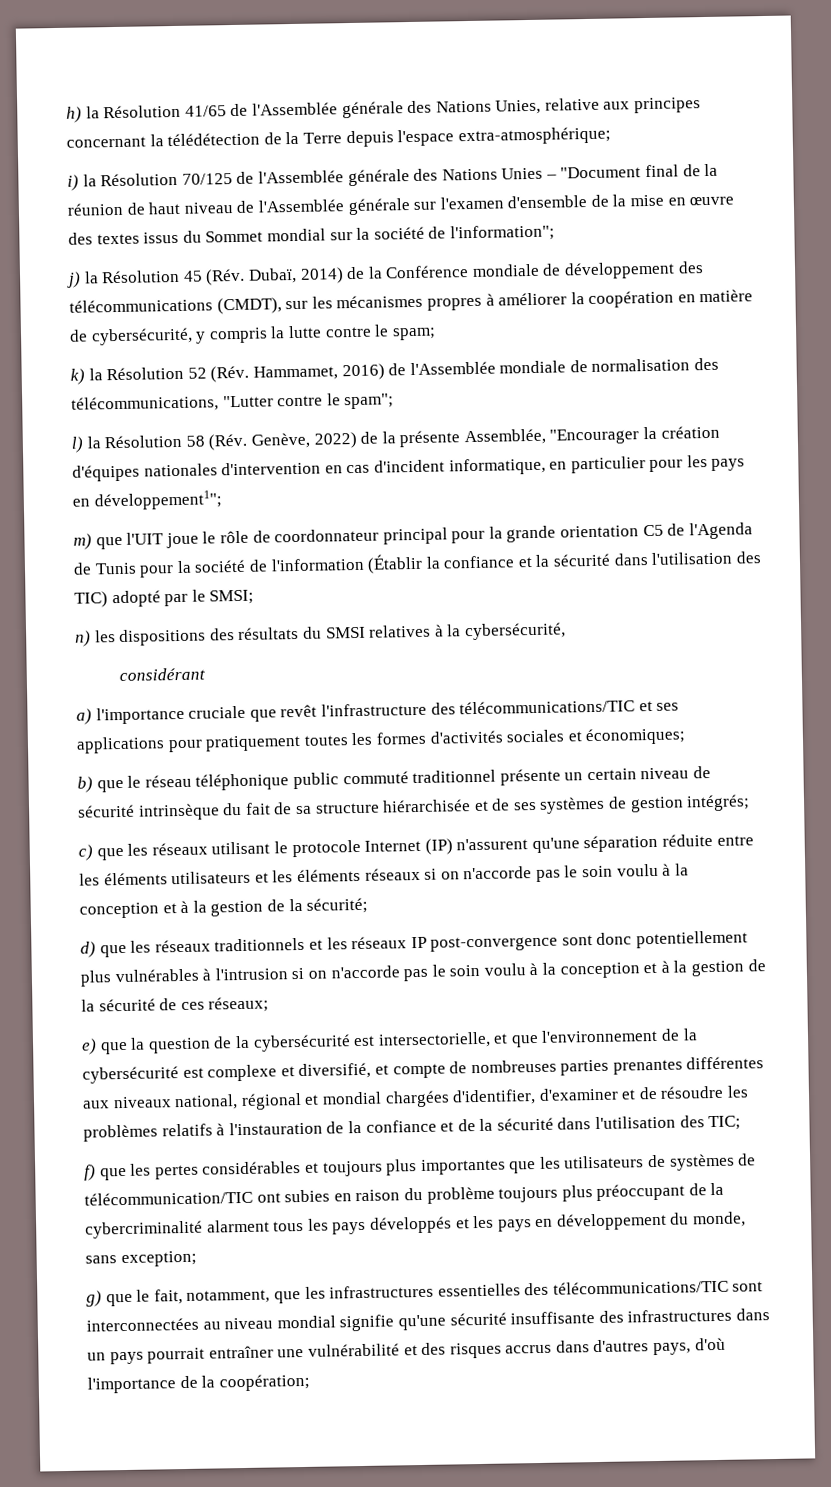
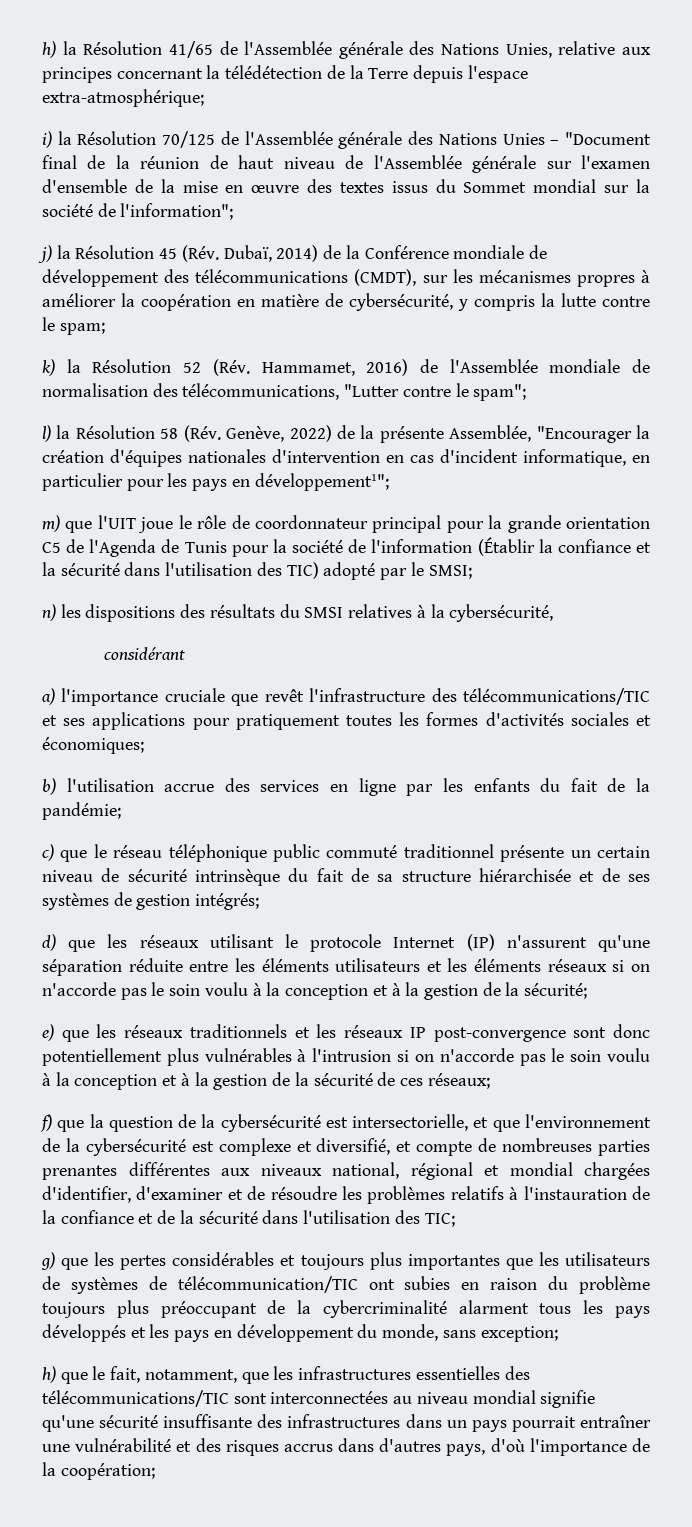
- b) que le réseau téléphonique public commuté traditionnel présente un certain niveau de sécurité intrinsèque du fait de sa structure hiérarchisée et de ses systèmes de gestion intégrés;
+ b) l'utilisation accrue des services en ligne par les enfants du fait de la pandémie;
+ c) que le réseau téléphonique public commuté traditionnel présente un certain niveau de sécurité intrinsèque du fait de sa structure hiérarchisée et de ses systèmes de gestion intégrés;
- c) que les réseaux utilisant le protocole Internet (IP) n'assurent qu'une séparation réduite entre les éléments utilisateurs et les éléments réseaux si on n'accorde pas le soin voulu à la conception et à la gestion de la sécurité;
+ d) que les réseaux utilisant le protocole Internet (IP) n'assurent qu'une séparation réduite entre les éléments utilisateurs et les éléments réseaux si on n'accorde pas le soin voulu à la conception et à la gestion de la sécurité;
- d) que les réseaux traditionnels et les réseaux IP post-convergence sont donc potentiellement plus vulnérables à l'intrusion si on n'accorde pas le soin voulu à la conception et à la gestion de la sécurité de ces réseaux;
+ e) que les réseaux traditionnels et les réseaux IP post-convergence sont donc potentiellement plus vulnérables à l'intrusion si on n'accorde pas le soin voulu à la conception et à la gestion de la sécurité de ces réseaux;
- e) que la question de la cybersécurité est intersectorielle, et que l'environnement de la cybersécurité est complexe et diversifié, et compte de nombreuses parties prenantes différentes aux niveaux national, régional et mondial chargées d'identifier, d'examiner et de résoudre les problèmes relatifs à l'instauration de la confiance et de la sécurité dans l'utilisation des TIC;
+ f) que la question de la cybersécurité est intersectorielle, et que l'environnement de la cybersécurité est complexe et diversifié, et compte de nombreuses parties prenantes différentes aux niveaux national, régional et mondial chargées d'identifier, d'examiner et de résoudre les problèmes relatifs à l'instauration de la confiance et de la sécurité dans l'utilisation des TIC;
- f) que les pertes considérables et toujours plus importantes que les utilisateurs de systèmes de télécommunication/TIC ont subies en raison du problème toujours plus préoccupant de la cybercriminalité alarment tous les pays développés et les pays en développement du monde, sans exception;
+ g) que les pertes considérables et toujours plus importantes que les utilisateurs de systèmes de télécommunication/TIC ont subies en raison du problème toujours plus préoccupant de la cybercriminalité alarment tous les pays développés et les pays en développement du monde, sans exception;
- g) que le fait, notamment, que les infrastructures essentielles des télécommunications/TIC sont interconnectées au niveau mondial signifie qu'une sécurité insuffisante des infrastructures dans un pays pourrait entraîner une vulnérabilité et des risques accrus dans d'autres pays, d'où l'importance de la coopération;
+ h) que le fait, notamment, que les infrastructures essentielles des télécommunications/TIC sont interconnectées au niveau mondial signifie qu'une sécurité insuffisante des infrastructures dans un pays pourrait entraîner une vulnérabilité et des risques accrus dans d'autres pays, d'où l'importance de la coopération;

